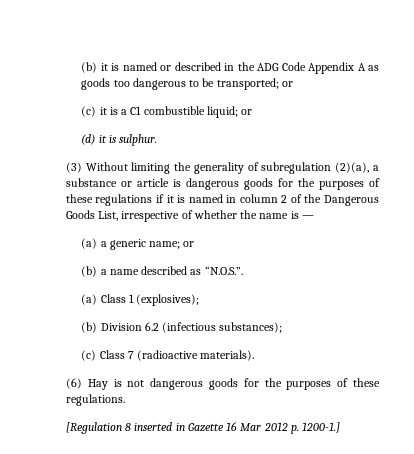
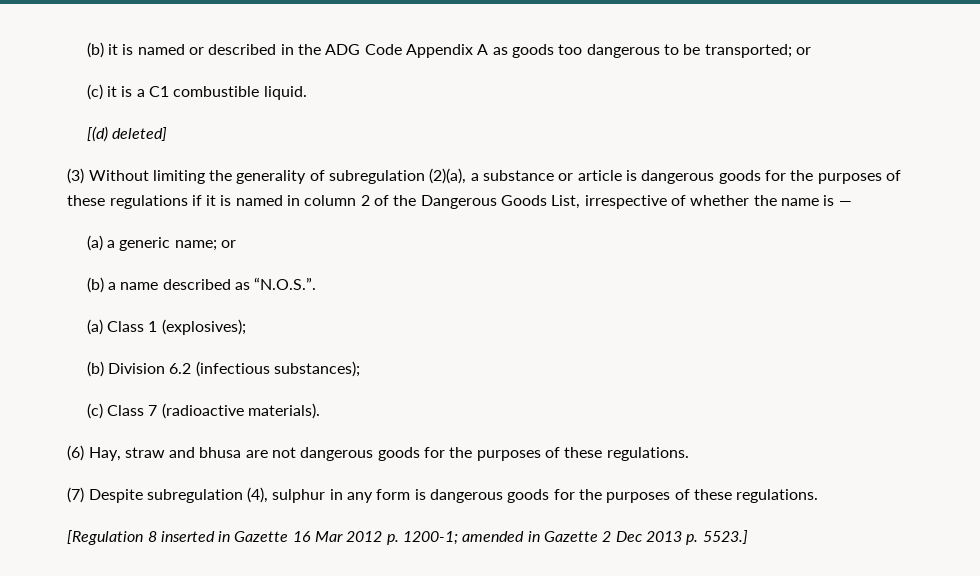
- (c) it is a C1 combustible liquid; or
- (d) it is sulphur.
+ (c) it is a C1 combustible liquid.
+ [(d) deleted]
- (6) Hay is not dangerous goods for the purposes of these regulations.
+ (6) Hay, straw and bhusa are not dangerous goods for the purposes of these regulations.
+ (7) Despite subregulation (4), sulphur in any form is dangerous goods for the purposes of these regulations.
- [Regulation 8 inserted in Gazette 16 Mar 2012 p. 1200-1.]
+ [Regulation 8 inserted in Gazette 16 Mar 2012 p. 1200-1; amended in Gazette 2 Dec 2013 p. 5523.]

